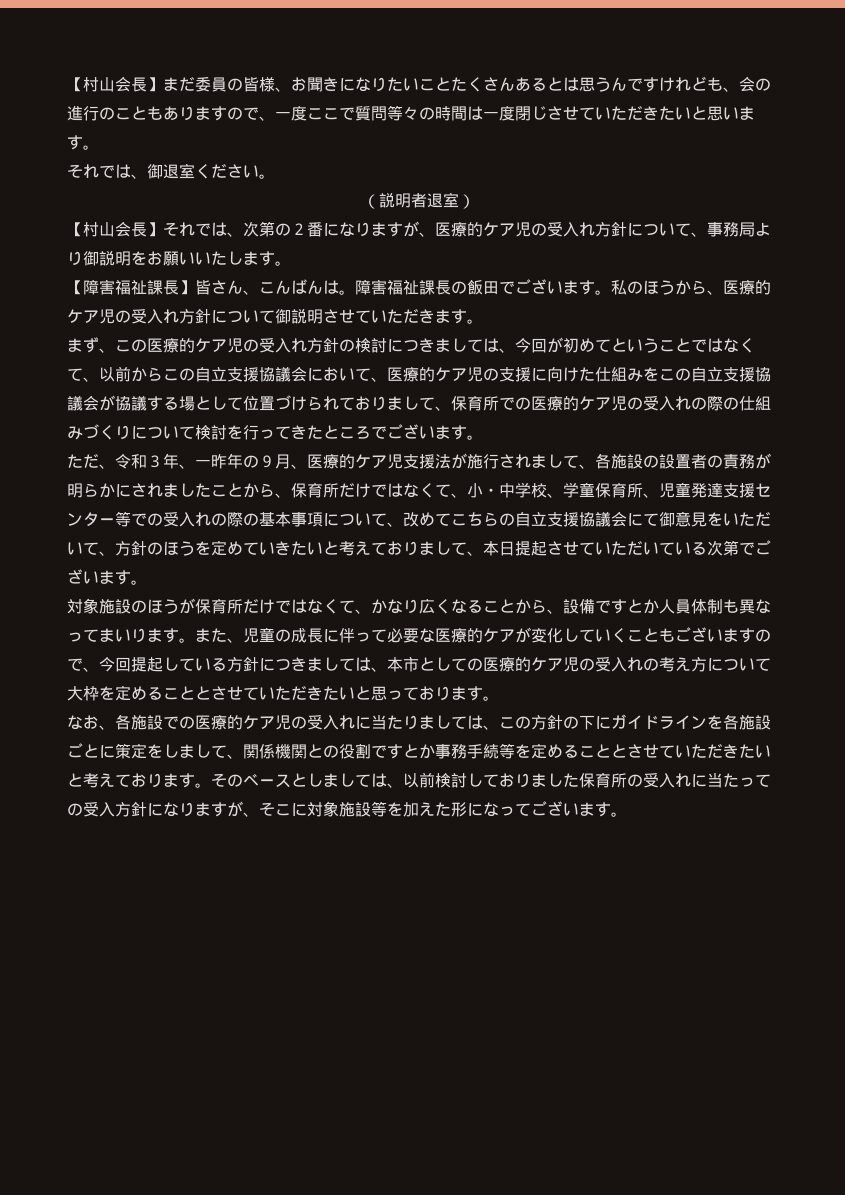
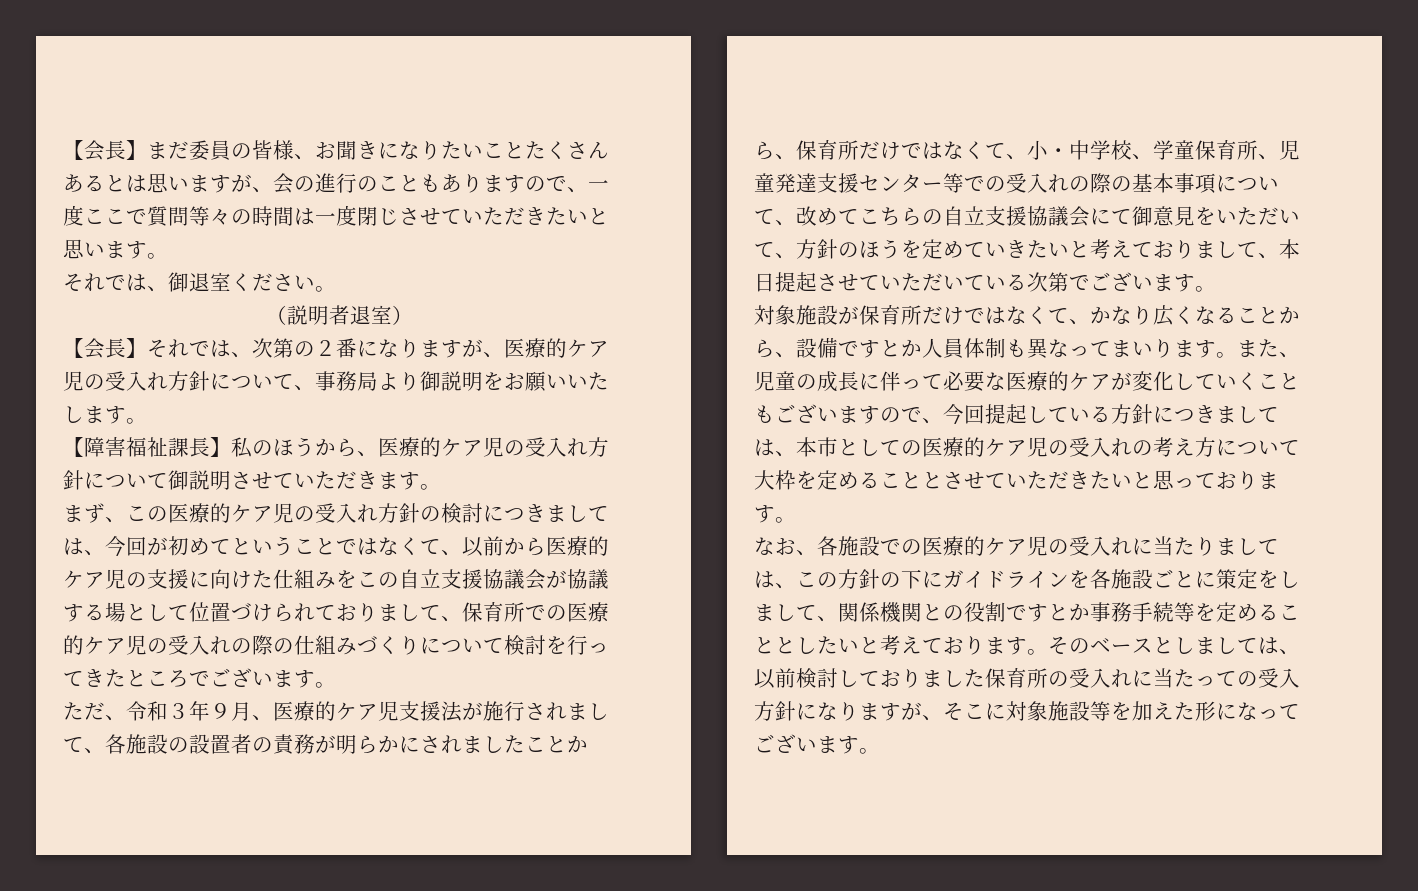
- 【村山会長】まだ委員の皆様、お聞きになりたいことたくさんあるとは思うんですけれども、会の進行のこともありますので、一度ここで質問等々の時間は一度閉じさせていただきたいと思います。
+ 【会長】まだ委員の皆様、お聞きになりたいことたくさんあるとは思いますが、会の進行のこともありますので、一度ここで質問等々の時間は一度閉じさせていただきたいと思います。
- 【村山会長】それでは、次第の２番になりますが、医療的ケア児の受入れ方針について、事務局より御説明をお願いいたします。
+ 【会長】それでは、次第の２番になりますが、医療的ケア児の受入れ方針について、事務局より御説明をお願いいたします。
- 【障害福祉課長】皆さん、こんばんは。障害福祉課長の飯田でございます。私のほうから、医療的ケア児の受入れ方針について御説明させていただきます。
+ 【障害福祉課長】私のほうから、医療的ケア児の受入れ方針について御説明させていただきます。
- まず、この医療的ケア児の受入れ方針の検討につきましては、今回が初めてということではなくて、以前からこの自立支援協議会において、医療的ケア児の支援に向けた仕組みをこの自立支援協議会が協議する場として位置づけられておりまして、保育所での医療的ケア児の受入れの際の仕組みづくりについて検討を行ってきたところでございます。
+ まず、この医療的ケア児の受入れ方針の検討につきましては、今回が初めてということではなくて、以前から医療的ケア児の支援に向けた仕組みをこの自立支援協議会が協議する場として位置づけられておりまして、保育所での医療的ケア児の受入れの際の仕組みづくりについて検討を行ってきたところでございます。
- ただ、令和３年、一昨年の９月、医療的ケア児支援法が施行されまして、各施設の設置者の責務が明らかにされましたことから、保育所だけではなくて、小・中学校、学童保育所、児童発達支援センター等での受入れの際の基本事項について、改めてこちらの自立支援協議会にて御意見をいただいて、方針のほうを定めていきたいと考えておりまして、本日提起させていただいている次第でございます。
+ ただ、令和３年９月、医療的ケア児支援法が施行されまして、各施設の設置者の責務が明らかにされましたことから、保育所だけではなくて、小・中学校、学童保育所、児童発達支援センター等での受入れの際の基本事項について、改めてこちらの自立支援協議会にて御意見をいただいて、方針のほうを定めていきたいと考えておりまして、本日提起させていただいている次第でございます。
- 対象施設のほうが保育所だけではなくて、かなり広くなることから、設備ですとか人員体制も異なってまいります。
+ 対象施設が保育所だけではなくて、かなり広くなることから、設備ですとか人員体制も異なってまいります。
- なお、各施設での医療的ケア児の受入れに当たりましては、この方針の下にガイドラインを各施設ごとに策定をしまして、関係機関との役割ですとか事務手続等を定めることとさせていただきたいと考えております。
+ なお、各施設での医療的ケア児の受入れに当たりましては、この方針の下にガイドラインを各施設ごとに策定をしまして、関係機関との役割ですとか事務手続等を定めることとしたいと考えております。

